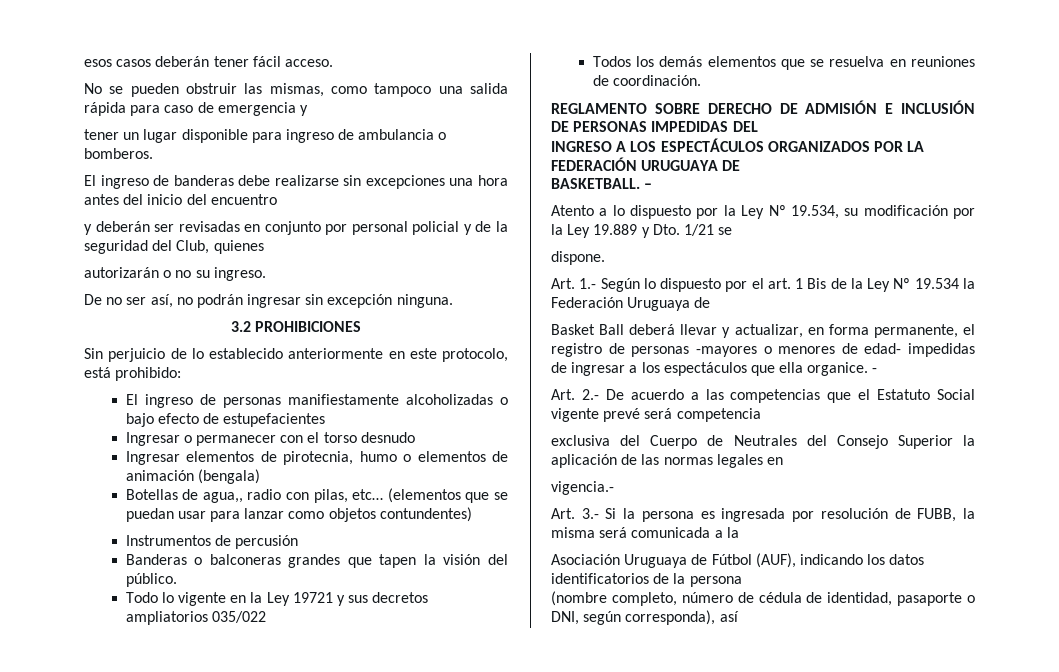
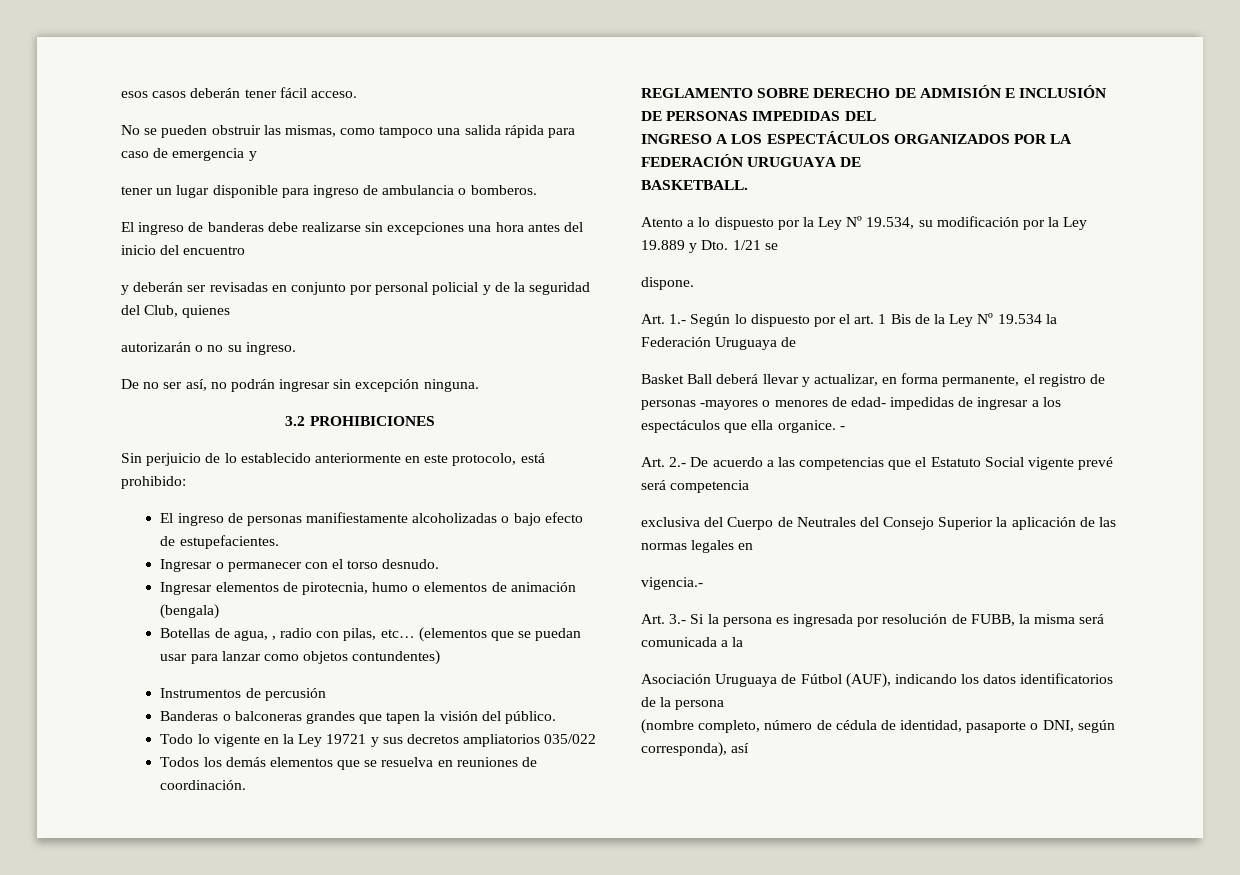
- El ingreso de personas manifiestamente alcoholizadas o bajo efecto de estupefacientes
+ El ingreso de personas manifiestamente alcoholizadas o bajo efecto de estupefacientes.
- Ingresar o permanecer con el torso desnudo
+ Ingresar o permanecer con el torso desnudo.
- Botellas de agua,, radio con pilas, etc…
+ Botellas de agua, , radio con pilas, etc…
- BASKETBALL. –
+ BASKETBALL.

